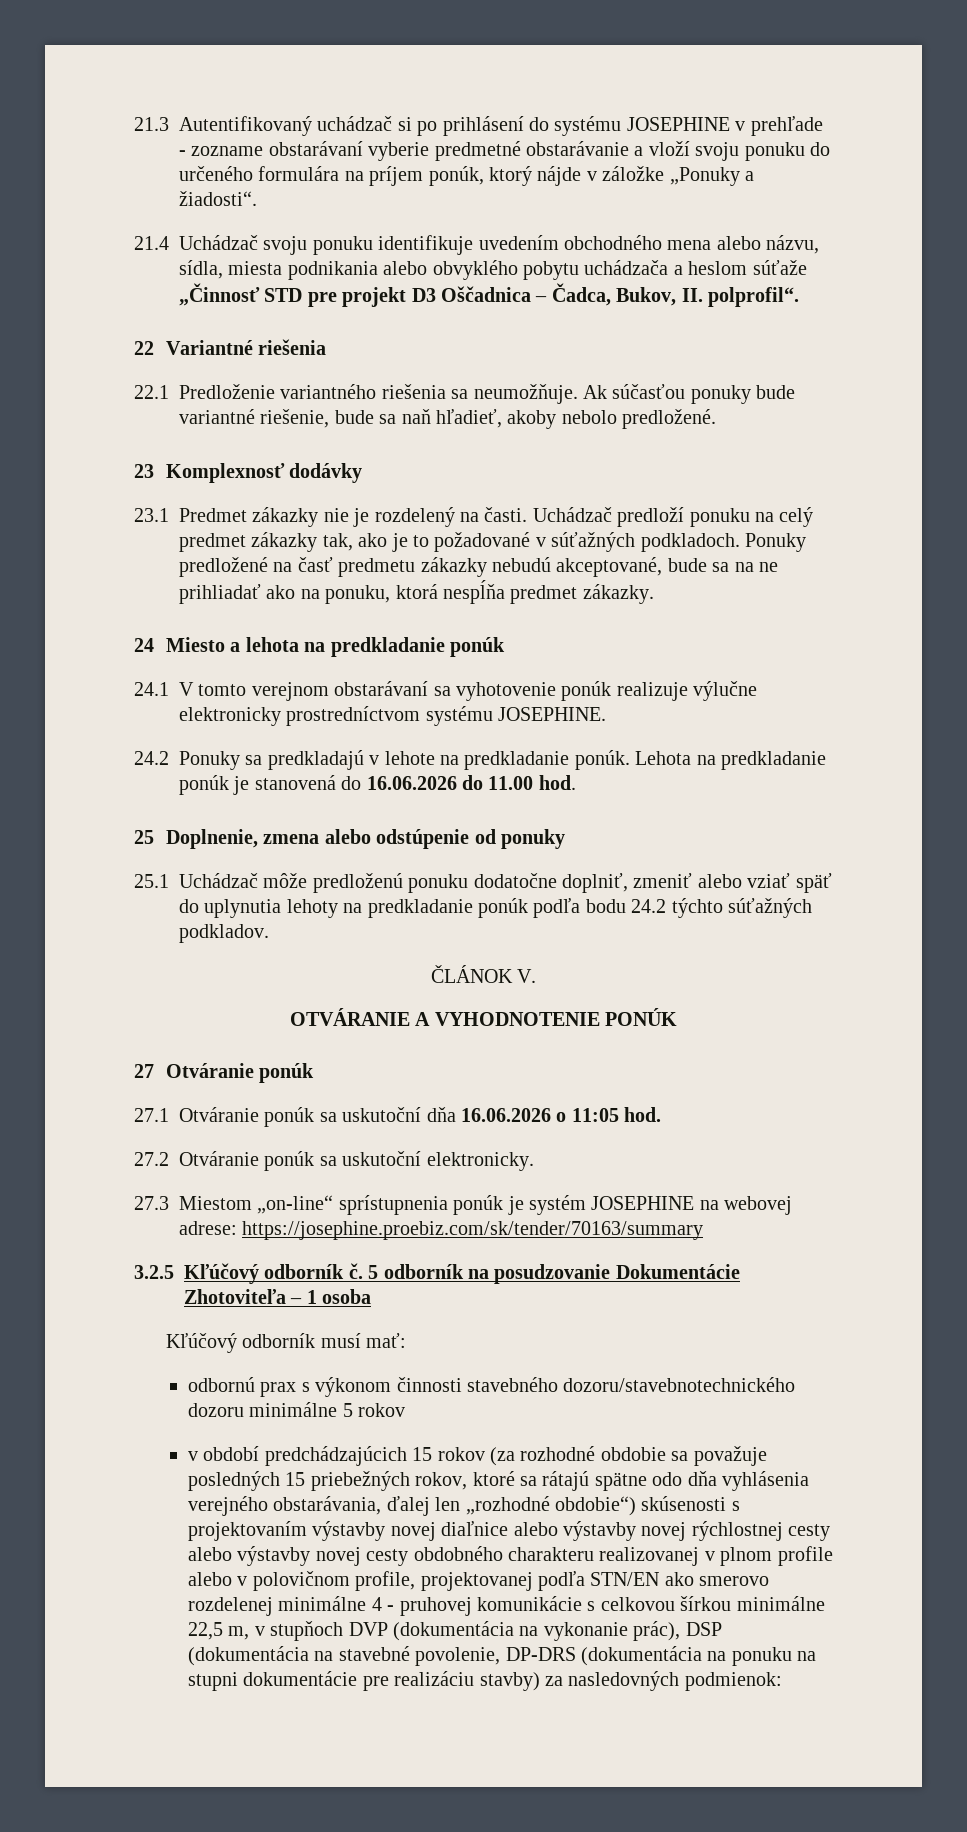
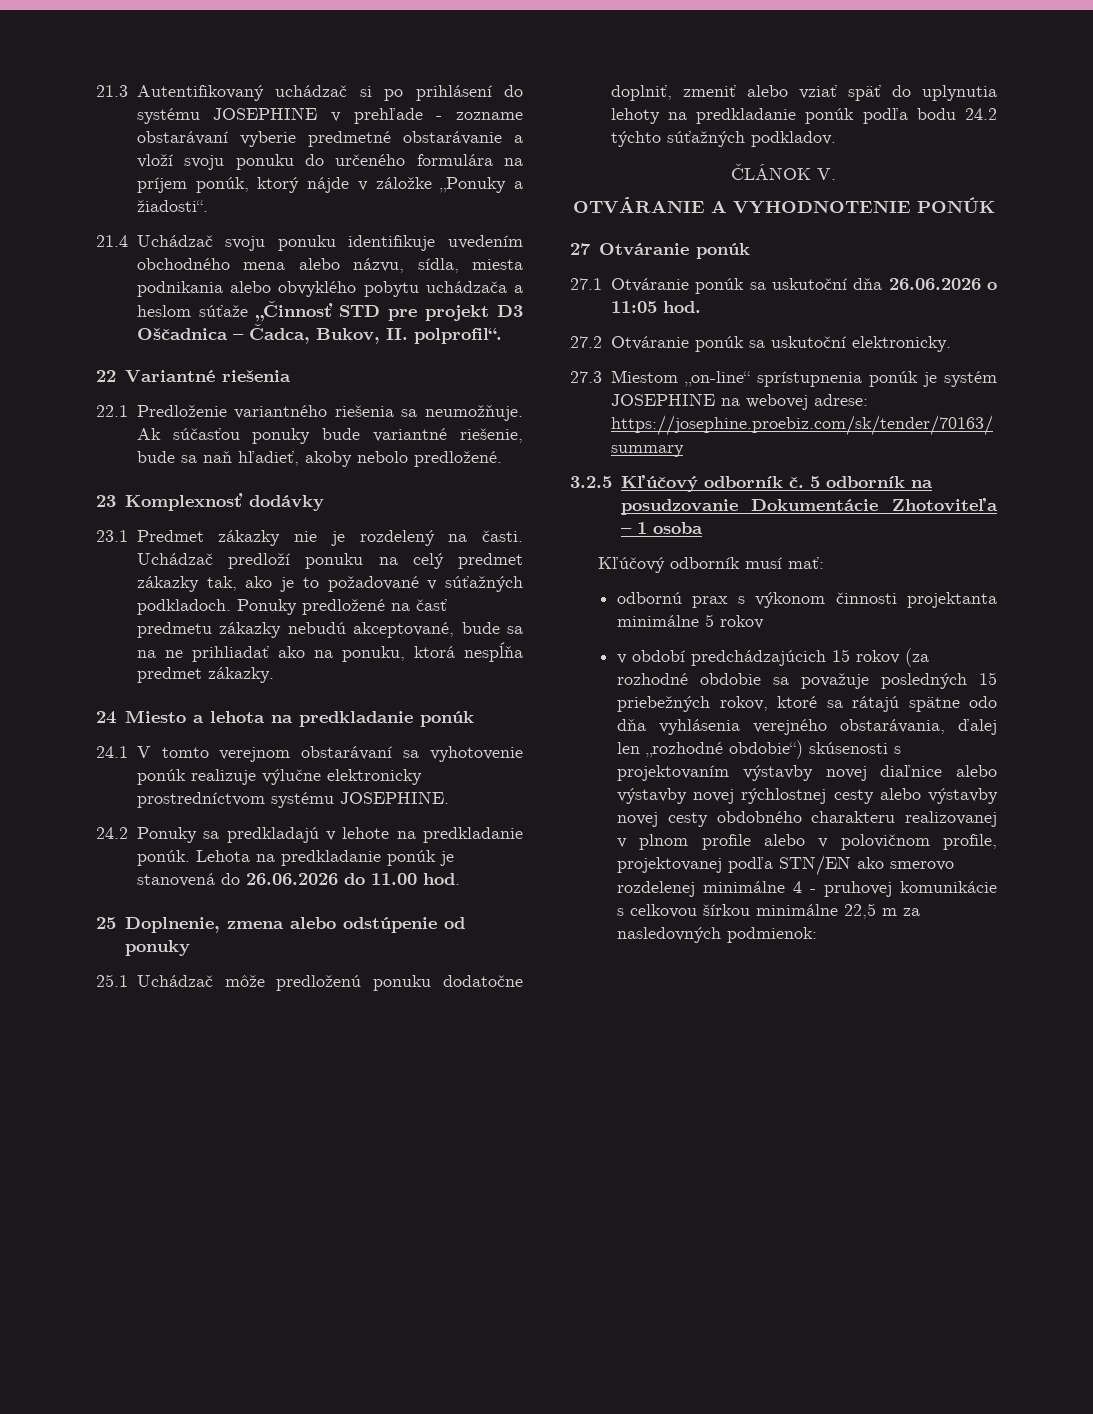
- Lehota na predkladanie ponúk je stanovená do 16.06.2026 do 11.00 hod.
+ Lehota na predkladanie ponúk je stanovená do 26.06.2026 do 11.00 hod.
- 27.1 Otváranie ponúk sa uskutoční dňa 16.06.2026 o 11:05 hod.
+ 27.1 Otváranie ponúk sa uskutoční dňa 26.06.2026 o 11:05 hod.
- odbornú prax s výkonom činnosti stavebného dozoru/stavebnotechnického dozoru minimálne 5 rokov
+ odbornú prax s výkonom činnosti projektanta minimálne 5 rokov
- v období predchádzajúcich 15 rokov (za rozhodné obdobie sa považuje posledných 15 priebežných rokov, ktoré sa rátajú spätne odo dňa vyhlásenia verejného obstarávania, ďalej len „rozhodné obdobie“) skúsenosti s projektovaním výstavby novej diaľnice alebo výstavby novej rýchlostnej cesty alebo výstavby novej cesty obdobného charakteru realizovanej v plnom profile alebo v polovičnom profile, projektovanej podľa STN/EN ako smerovo rozdelenej minimálne 4 - pruhovej komunikácie s celkovou šírkou minimálne 22,5 m, v stupňoch DVP (dokumentácia na vykonanie prác), DSP (dokumentácia na stavebné povolenie, DP-DRS (dokumentácia na ponuku na stupni dokumentácie pre realizáciu stavby) za nasledovných podmienok:
+ v období predchádzajúcich 15 rokov (za rozhodné obdobie sa považuje posledných 15 priebežných rokov, ktoré sa rátajú spätne odo dňa vyhlásenia verejného obstarávania, ďalej len „rozhodné obdobie“) skúsenosti s projektovaním výstavby novej diaľnice alebo výstavby novej rýchlostnej cesty alebo výstavby novej cesty obdobného charakteru realizovanej v plnom profile alebo v polovičnom profile, projektovanej podľa STN/EN ako smerovo rozdelenej minimálne 4 - pruhovej komunikácie s celkovou šírkou minimálne 22,5 m za nasledovných podmienok:

